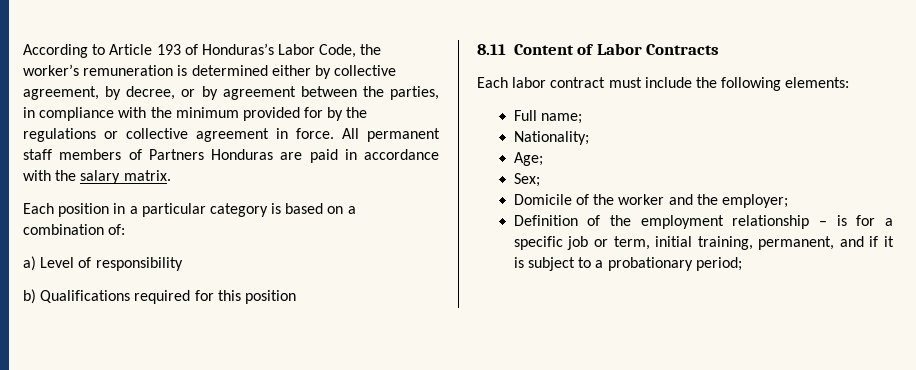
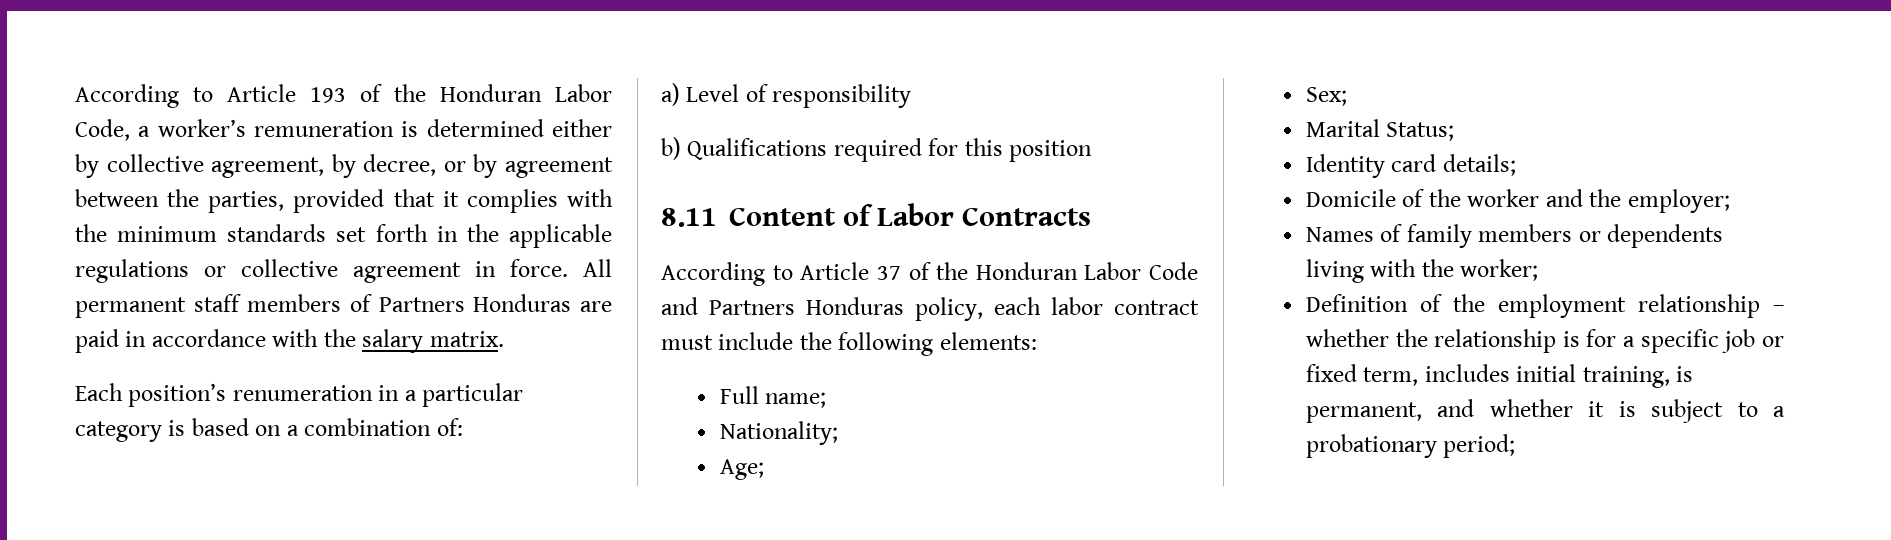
- According to Article 193 of Honduras’s Labor Code, the worker’s remuneration is determined either by collective agreement, by decree, or by agreement between the parties, in compliance with the minimum provided for by the regulations or collective agreement in force.
+ According to Article 193 of the Honduran Labor Code, a worker’s remuneration is determined either by collective agreement, by decree, or by agreement between the parties, provided that it complies with the minimum standards set forth in the applicable regulations or collective agreement in force.
- Each position in a particular category is based on a combination of:
+ Each position’s renumeration in a particular category is based on a combination of:
- Each labor contract must include the following elements:
+ According to Article 37 of the Honduran Labor Code and Partners Honduras policy, each labor contract must include the following elements:
+ Marital Status;
+ Identity card details;
+ Names of family members or dependents living with the worker;
- Definition of the employment relationship – is for a specific job or term, initial training, permanent, and if it is subject to a probationary period;
+ Definition of the employment relationship – whether the relationship is for a specific job or fixed term, includes initial training, is permanent, and whether it is subject to a probationary period;

